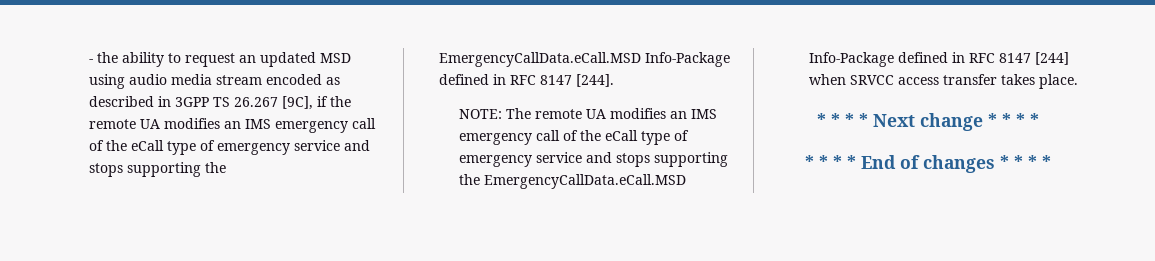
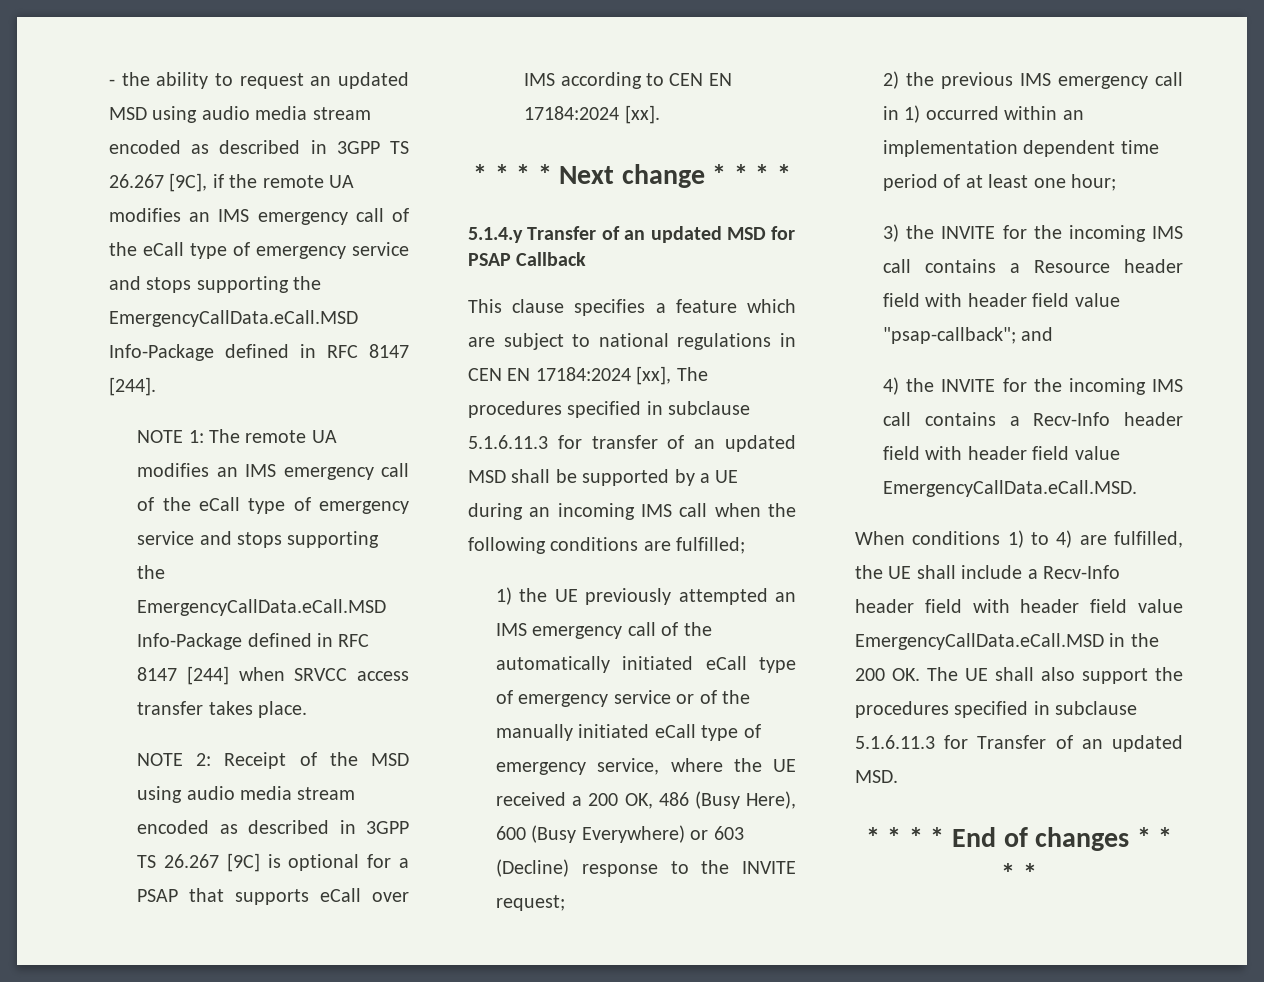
- NOTE: The remote UA modifies an IMS emergency call of the eCall type of emergency service and stops supporting the EmergencyCallData.eCall.MSD Info-Package defined in RFC 8147 [244] when SRVCC access transfer takes place.
+ NOTE 1: The remote UA modifies an IMS emergency call of the eCall type of emergency service and stops supporting the EmergencyCallData.eCall.MSD Info-Package defined in RFC 8147 [244] when SRVCC access transfer takes place.
+ NOTE 2: Receipt of the MSD using audio media stream encoded as described in 3GPP TS 26.267 [9C] is optional for a PSAP that supports eCall over IMS according to CEN EN 17184:2024 [xx].
+ 5.1.4.y Transfer of an updated MSD for PSAP Callback
+ This clause specifies a feature which are subject to national regulations in CEN EN 17184:2024 [xx], The procedures specified in subclause 5.1.6.11.3 for transfer of an updated MSD shall be supported by a UE during an incoming IMS call when the following conditions are fulfilled;
+ 1) the UE previously attempted an IMS emergency call of the automatically initiated eCall type of emergency service or of the manually initiated eCall type of emergency service, where the UE received a 200 OK, 486 (Busy Here), 600 (Busy Everywhere) or 603 (Decline) response to the INVITE request;
+ 2) the previous IMS emergency call in 1) occurred within an implementation dependent time period of at least one hour;
+ 3) the INVITE for the incoming IMS call contains a Resource header field with header field value "psap-callback"; and
+ 4) the INVITE for the incoming IMS call contains a Recv-Info header field with header field value EmergencyCallData.eCall.MSD.
+ When conditions 1) to 4) are fulfilled, the UE shall include a Recv-Info header field with header field value EmergencyCallData.eCall.MSD in the 200 OK. The UE shall also support the procedures specified in subclause 5.1.6.11.3 for Transfer of an updated MSD.

